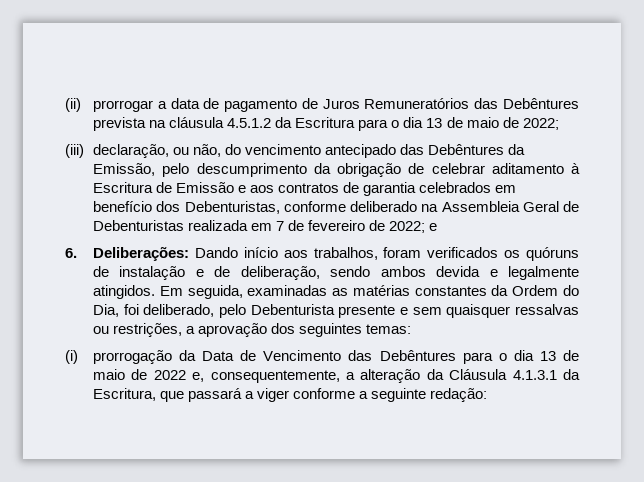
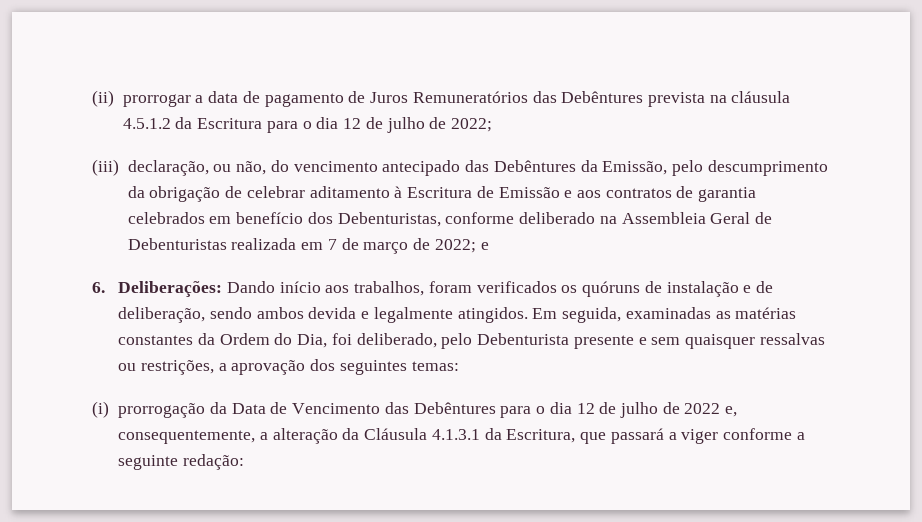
- (ii) prorrogar a data de pagamento de Juros Remuneratórios das Debêntures prevista na cláusula 4.5.1.2 da Escritura para o dia 13 de maio de 2022;
+ (ii) prorrogar a data de pagamento de Juros Remuneratórios das Debêntures prevista na cláusula 4.5.1.2 da Escritura para o dia 12 de julho de 2022;
- (iii) declaração, ou não, do vencimento antecipado das Debêntures da Emissão, pelo descumprimento da obrigação de celebrar aditamento à Escritura de Emissão e aos contratos de garantia celebrados em benefício dos Debenturistas, conforme deliberado na Assembleia Geral de Debenturistas realizada em 7 de fevereiro de 2022; e
+ (iii) declaração, ou não, do vencimento antecipado das Debêntures da Emissão, pelo descumprimento da obrigação de celebrar aditamento à Escritura de Emissão e aos contratos de garantia celebrados em benefício dos Debenturistas, conforme deliberado na Assembleia Geral de Debenturistas realizada em 7 de março de 2022; e
- (i) prorrogação da Data de Vencimento das Debêntures para o dia 13 de maio de 2022 e, consequentemente, a alteração da Cláusula 4.1.3.1 da Escritura, que passará a viger conforme a seguinte redação:
+ (i) prorrogação da Data de Vencimento das Debêntures para o dia 12 de julho de 2022 e, consequentemente, a alteração da Cláusula 4.1.3.1 da Escritura, que passará a viger conforme a seguinte redação:

